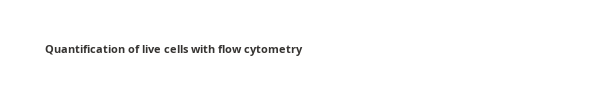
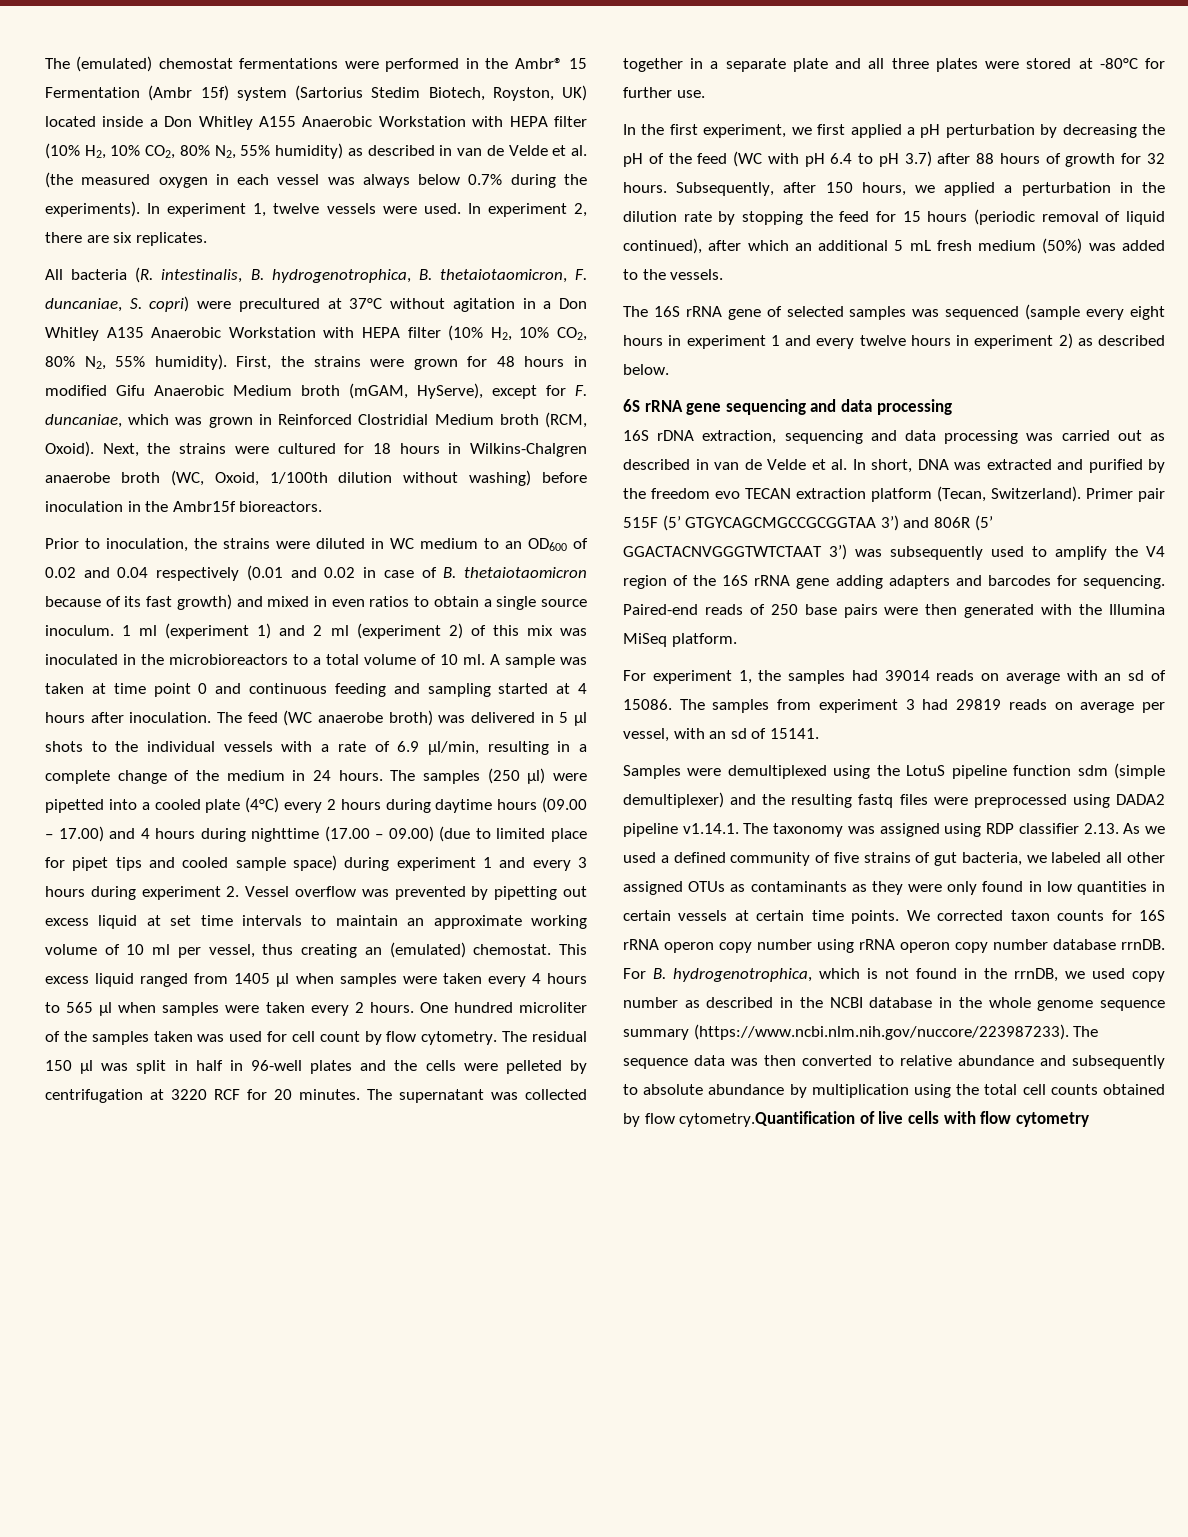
- Quantification of live cells with flow cytometry
+ The (emulated) chemostat fermentations were performed in the Ambr® 15 Fermentation (Ambr 15f) system (Sartorius Stedim Biotech, Royston, UK) located inside a Don Whitley A155 Anaerobic Workstation with HEPA filter (10% H2, 10% CO2, 80% N2, 55% humidity) as described in van de Velde et al. (the measured oxygen in each vessel was always below 0.7% during the experiments). In experiment 1, twelve vessels were used. In experiment 2, there are six replicates.
+ All bacteria (R. intestinalis, B. hydrogenotrophica, B. thetaiotaomicron, F. duncaniae, S. copri) were precultured at 37°C without agitation in a Don Whitley A135 Anaerobic Workstation with HEPA filter (10% H2, 10% CO2, 80% N2, 55% humidity). First, the strains were grown for 48 hours in modified Gifu Anaerobic Medium broth (mGAM, HyServe), except for F. duncaniae, which was grown in Reinforced Clostridial Medium broth (RCM, Oxoid). Next, the strains were cultured for 18 hours in Wilkins-Chalgren anaerobe broth (WC, Oxoid, 1/100th dilution without washing) before inoculation in the Ambr15f bioreactors.
+ Prior to inoculation, the strains were diluted in WC medium to an OD600 of 0.02 and 0.04 respectively (0.01 and 0.02 in case of B. thetaiotaomicron because of its fast growth) and mixed in even ratios to obtain a single source inoculum. 1 ml (experiment 1) and 2 ml (experiment 2) of this mix was inoculated in the microbioreactors to a total volume of 10 ml. A sample was taken at time point 0 and continuous feeding and sampling started at 4 hours after inoculation. The feed (WC anaerobe broth) was delivered in 5 μl shots to the individual vessels with a rate of 6.9 μl/min, resulting in a complete change of the medium in 24 hours. The samples (250 μl) were pipetted into a cooled plate (4°C) every 2 hours during daytime hours (09.00 – 17.00) and 4 hours during nighttime (17.00 – 09.00) (due to limited place for pipet tips and cooled sample space) during experiment 1 and every 3 hours during experiment 2. Vessel overflow was prevented by pipetting out excess liquid at set time intervals to maintain an approximate working volume of 10 ml per vessel, thus creating an (emulated) chemostat. This excess liquid ranged from 1405 μl when samples were taken every 4 hours to 565 μl when samples were taken every 2 hours. One hundred microliter of the samples taken was used for cell count by flow cytometry. The residual 150 μl was split in half in 96-well plates and the cells were pelleted by centrifugation at 3220 RCF for 20 minutes. The supernatant was collected together in a separate plate and all three plates were stored at -80°C for further use.
+ In the first experiment, we first applied a pH perturbation by decreasing the pH of the feed (WC with pH 6.4 to pH 3.7) after 88 hours of growth for 32 hours. Subsequently, after 150 hours, we applied a perturbation in the dilution rate by stopping the feed for 15 hours (periodic removal of liquid continued), after which an additional 5 mL fresh medium (50%) was added to the vessels.
+ The 16S rRNA gene of selected samples was sequenced (sample every eight hours in experiment 1 and every twelve hours in experiment 2) as described below.
+ 6S rRNA gene sequencing and data processing
+ 16S rDNA extraction, sequencing and data processing was carried out as described in van de Velde et al. In short, DNA was extracted and purified by the freedom evo TECAN extraction platform (Tecan, Switzerland). Primer pair 515F (5’ GTGYCAGCMGCCGCGGTAA 3’) and 806R (5’ GGACTACNVGGGTWTCTAAT 3’) was subsequently used to amplify the V4 region of the 16S rRNA gene adding adapters and barcodes for sequencing. Paired-end reads of 250 base pairs were then generated with the Illumina MiSeq platform.
+ For experiment 1, the samples had 39014 reads on average with an sd of 15086. The samples from experiment 3 had 29819 reads on average per vessel, with an sd of 15141.
+ Samples were demultiplexed using the LotuS pipeline function sdm (simple demultiplexer) and the resulting fastq files were preprocessed using DADA2 pipeline v1.14.1. The taxonomy was assigned using RDP classifier 2.13. As we used a defined community of five strains of gut bacteria, we labeled all other assigned OTUs as contaminants as they were only found in low quantities in certain vessels at certain time points. We corrected taxon counts for 16S rRNA operon copy number using rRNA operon copy number database rrnDB. For B. hydrogenotrophica, which is not found in the rrnDB, we used copy number as described in the NCBI database in the whole genome sequence summary (https://www.ncbi.nlm.nih.gov/nuccore/223987233). The sequence data was then converted to relative abundance and subsequently to absolute abundance by multiplication using the total cell counts obtained by flow cytometry.Quantification of live cells with flow cytometry

